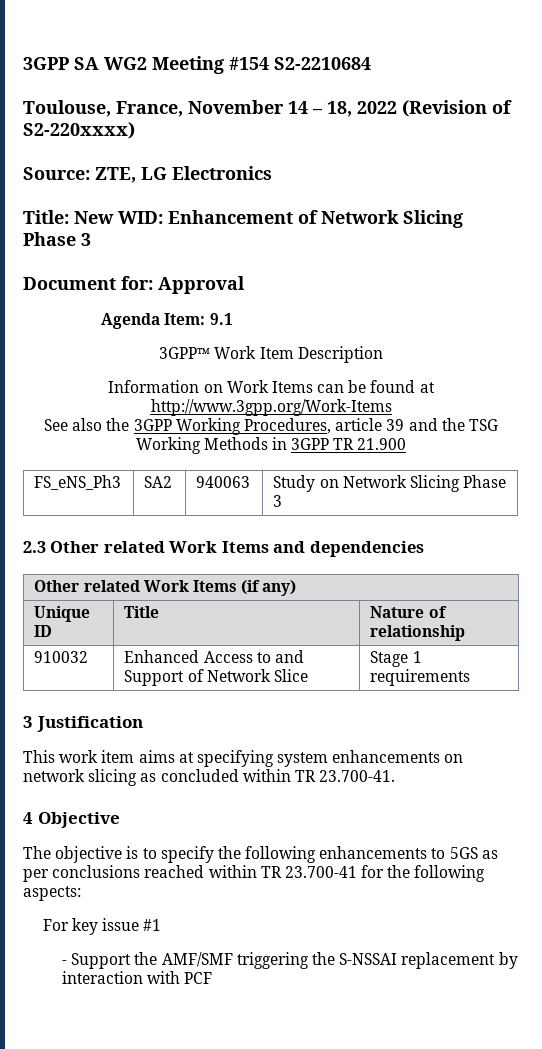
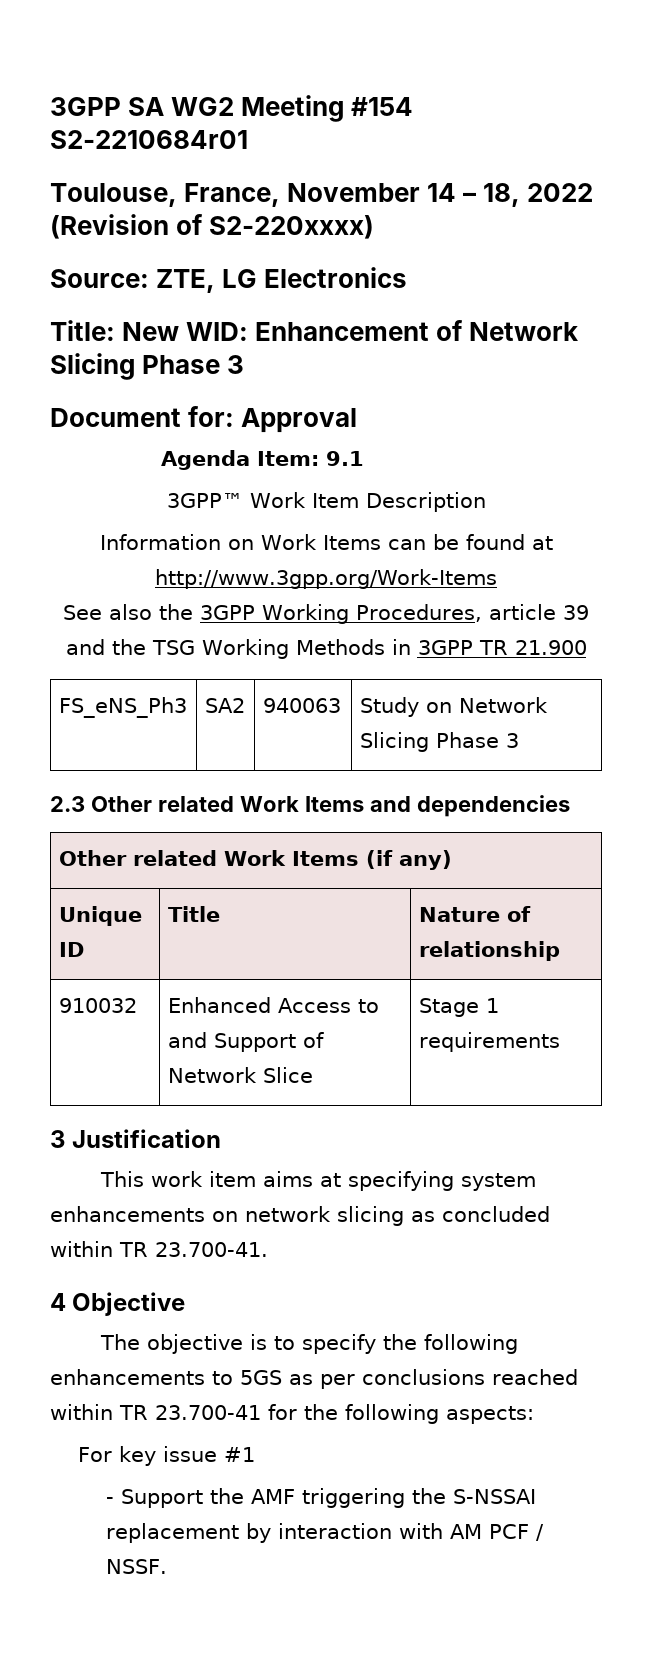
- 3GPP SA WG2 Meeting #154 S2-2210684
+ 3GPP SA WG2 Meeting #154 S2-2210684r01
- - Support the AMF/SMF triggering the S-NSSAI replacement by interaction with PCF
+ - Support the AMF triggering the S-NSSAI replacement by interaction with AM PCF / NSSF.

